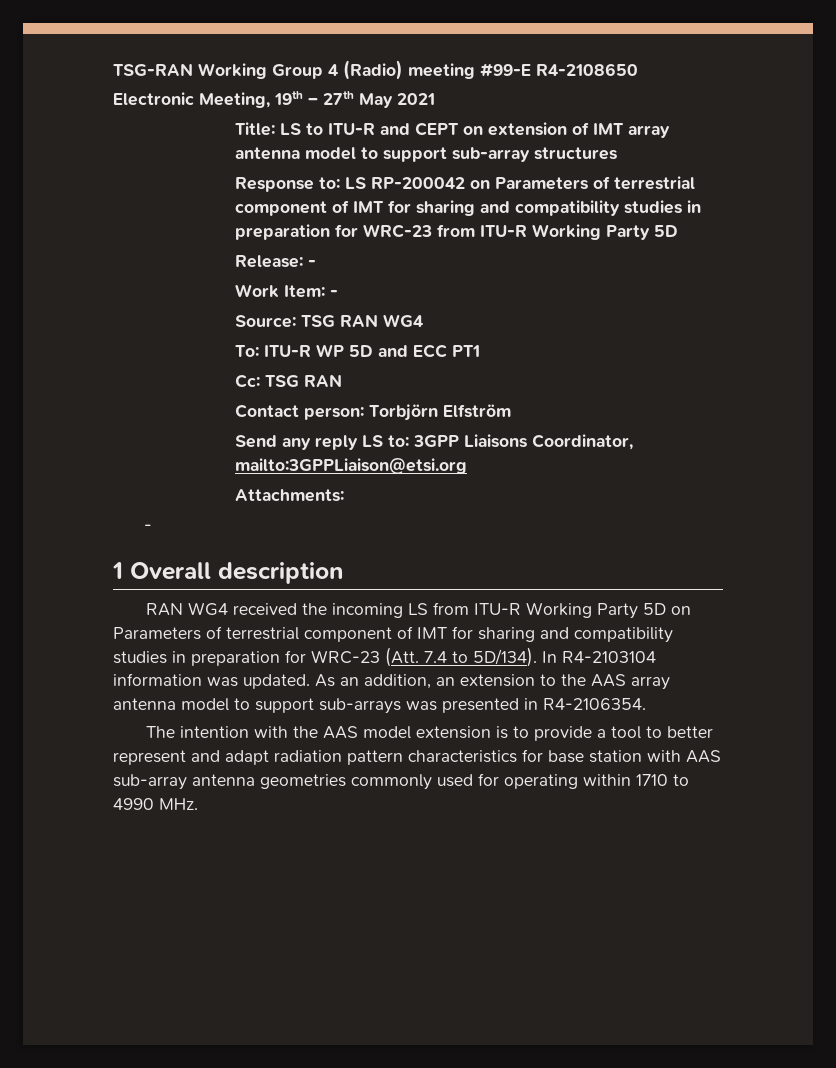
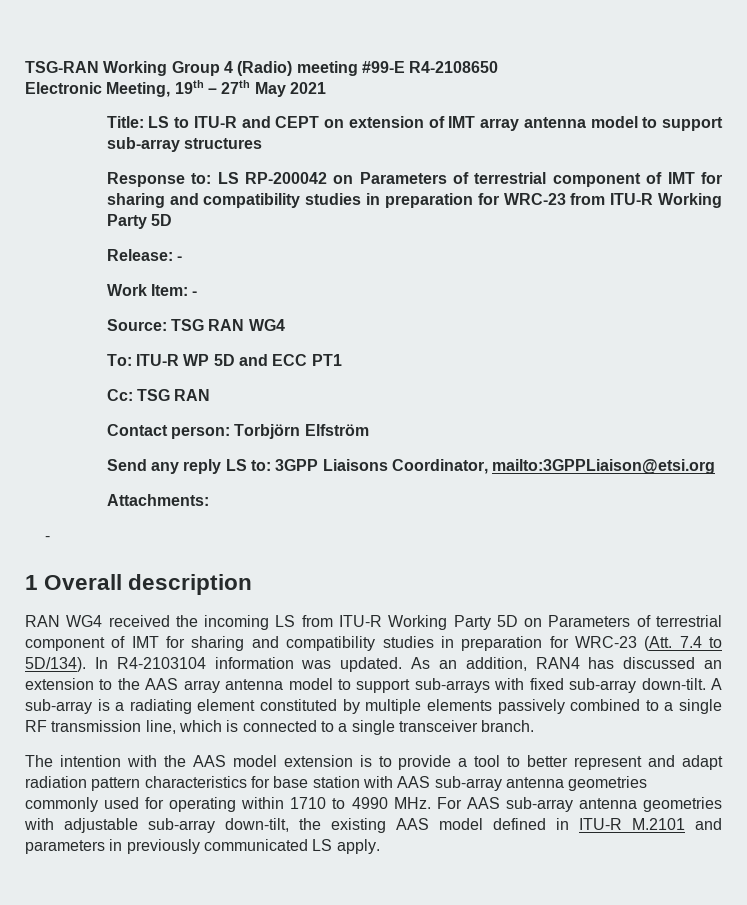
- As an addition, an extension to the AAS array antenna model to support sub-arrays was presented in R4-2106354.
+ As an addition, RAN4 has discussed an extension to the AAS array antenna model to support sub-arrays with fixed sub-array down-tilt. A sub-array is a radiating element constituted by multiple elements passively combined to a single RF transmission line, which is connected to a single transceiver branch.
- The intention with the AAS model extension is to provide a tool to better represent and adapt radiation pattern characteristics for base station with AAS sub-array antenna geometries commonly used for operating within 1710 to 4990 MHz.
+ The intention with the AAS model extension is to provide a tool to better represent and adapt radiation pattern characteristics for base station with AAS sub-array antenna geometries commonly used for operating within 1710 to 4990 MHz. For AAS sub-array antenna geometries with adjustable sub-array down-tilt, the existing AAS model defined in ITU-R M.2101 and parameters in previously communicated LS apply.

